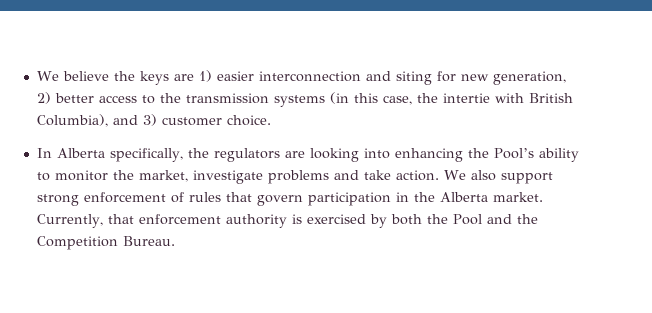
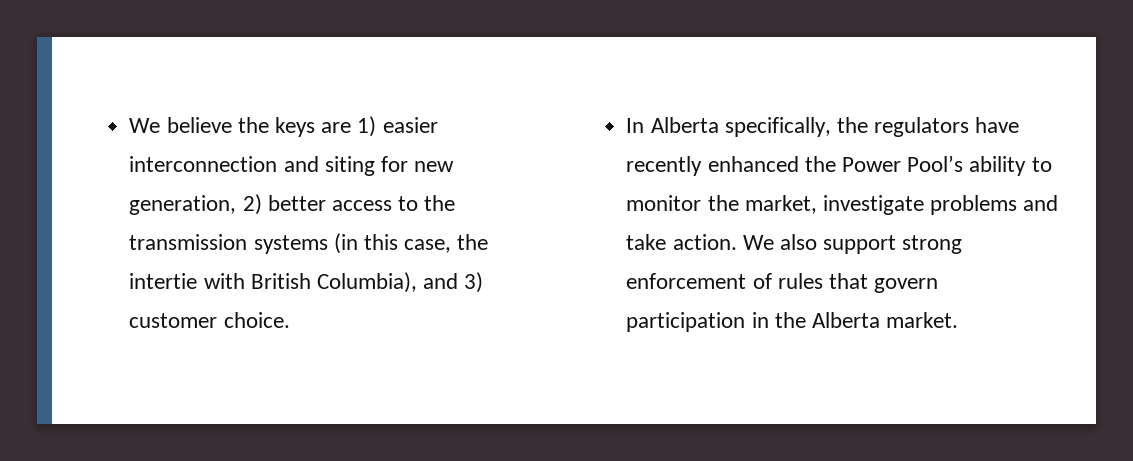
- In Alberta specifically, the regulators are looking into enhancing the Pool’s ability to monitor the market, investigate problems and take action.
+ In Alberta specifically, the regulators have recently enhanced the Power Pool’s ability to monitor the market, investigate problems and take action.
- Currently, that enforcement authority is exercised by both the Pool and the Competition Bureau.

